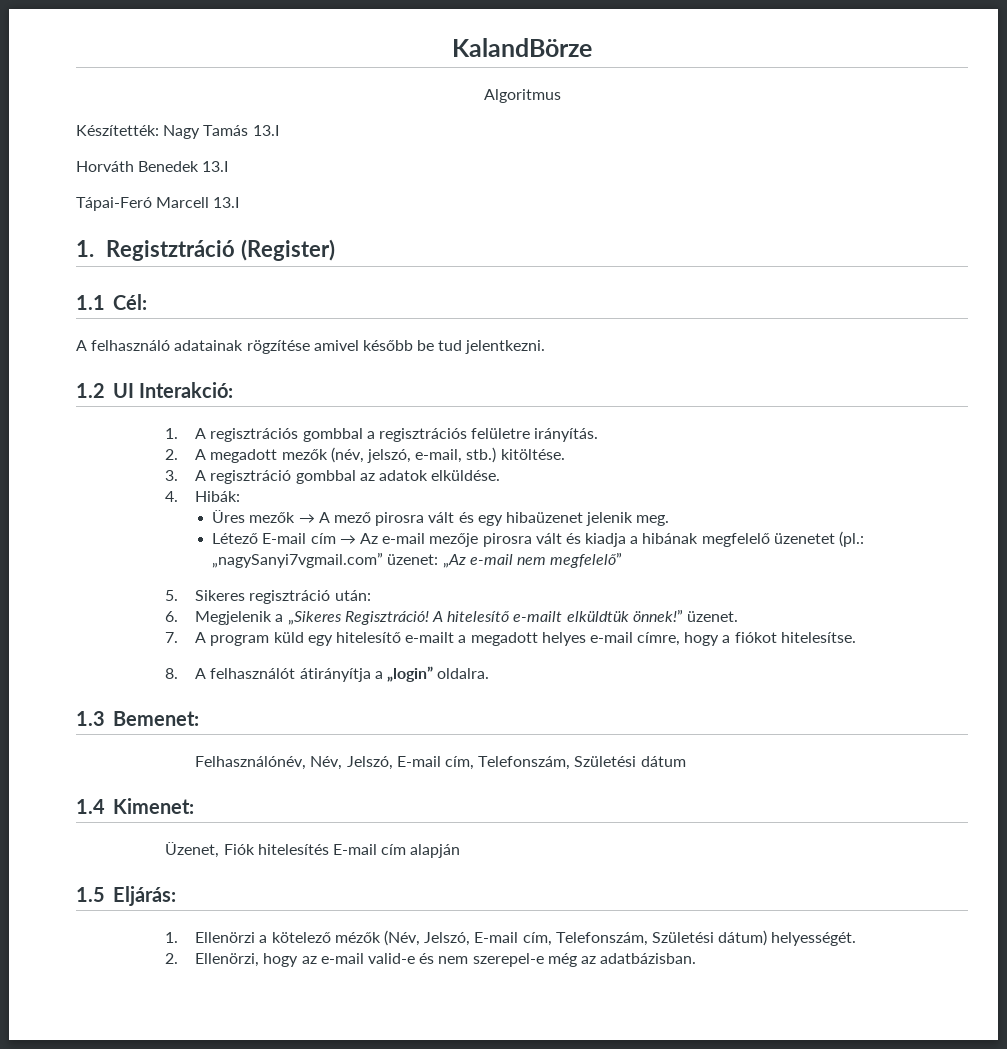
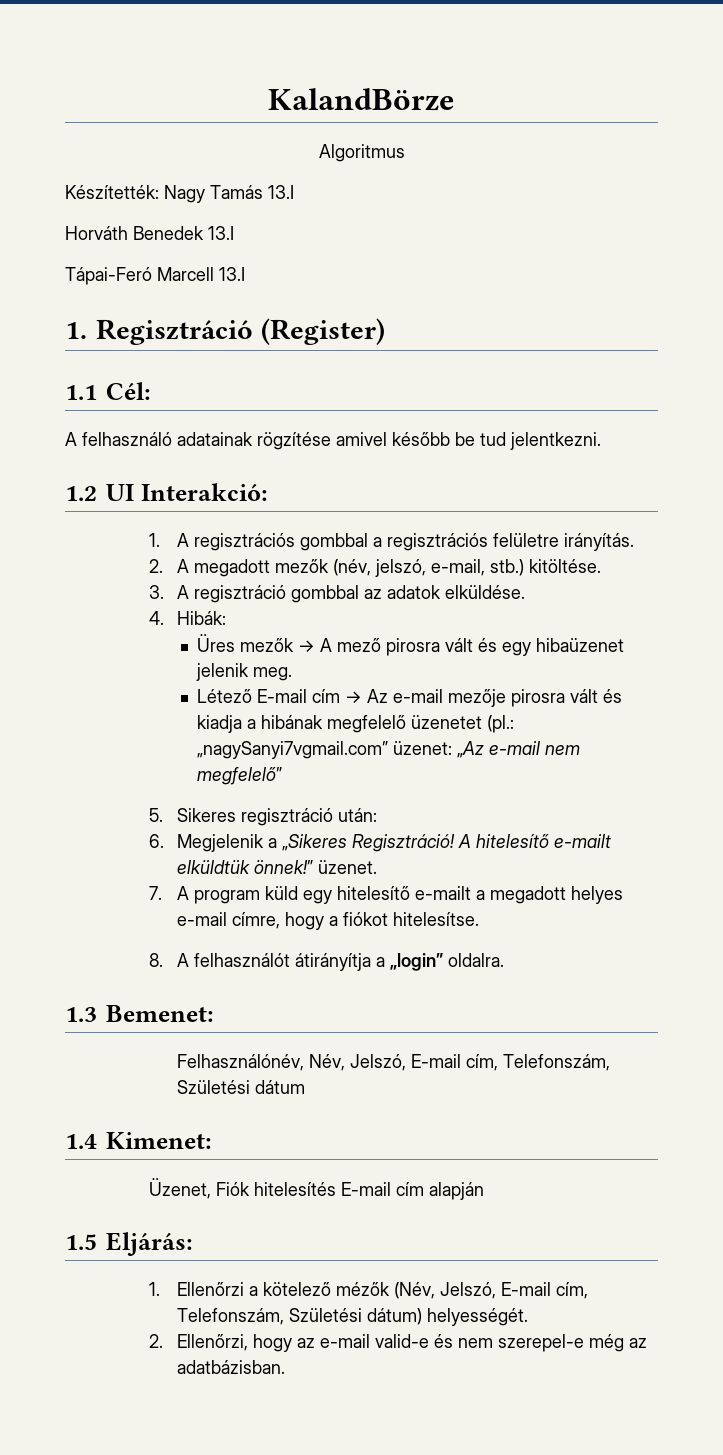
- 1. Registztráció (Register)
+ 1. Regisztráció (Register)
- 1. Ellenörzi a kötelező mézők (Név, Jelszó, E-mail cím, Telefonszám, Születési dátum) helyességét.
+ 1. Ellenőrzi a kötelező mézők (Név, Jelszó, E-mail cím, Telefonszám, Születési dátum) helyességét.
- 2. Ellenörzi, hogy az e-mail valid-e és nem szerepel-e még az adatbázisban.
+ 2. Ellenőrzi, hogy az e-mail valid-e és nem szerepel-e még az adatbázisban.

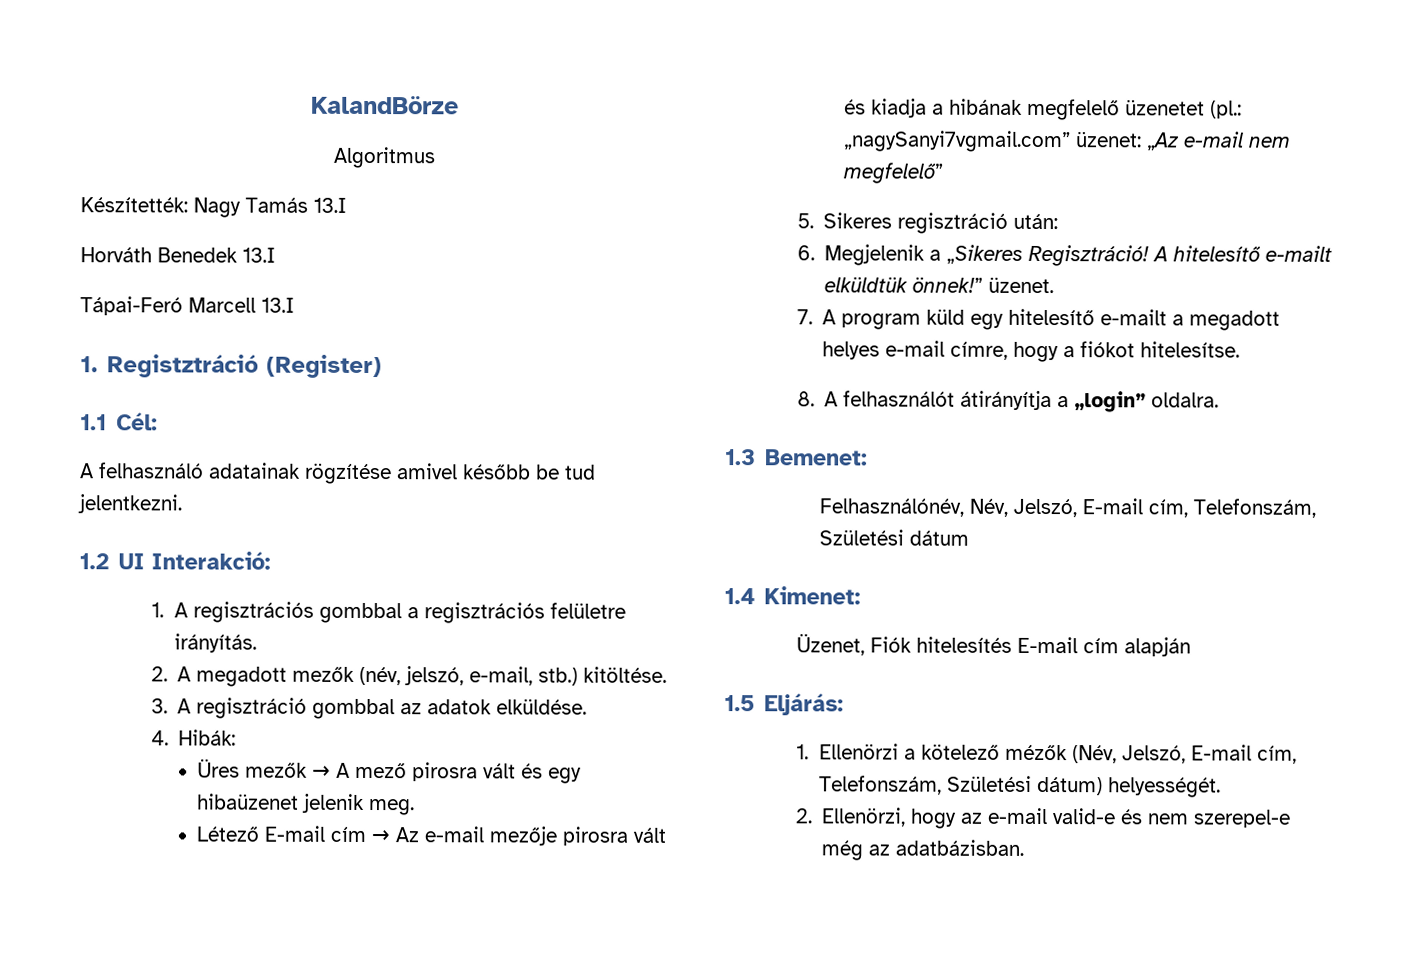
- 1. Regisztráció (Register)
+ 1. Registztráció (Register)
- 1. Ellenőrzi a kötelező mézők (Név, Jelszó, E-mail cím, Telefonszám, Születési dátum) helyességét.
+ 1. Ellenörzi a kötelező mézők (Név, Jelszó, E-mail cím, Telefonszám, Születési dátum) helyességét.
- 2. Ellenőrzi, hogy az e-mail valid-e és nem szerepel-e még az adatbázisban.
+ 2. Ellenörzi, hogy az e-mail valid-e és nem szerepel-e még az adatbázisban.

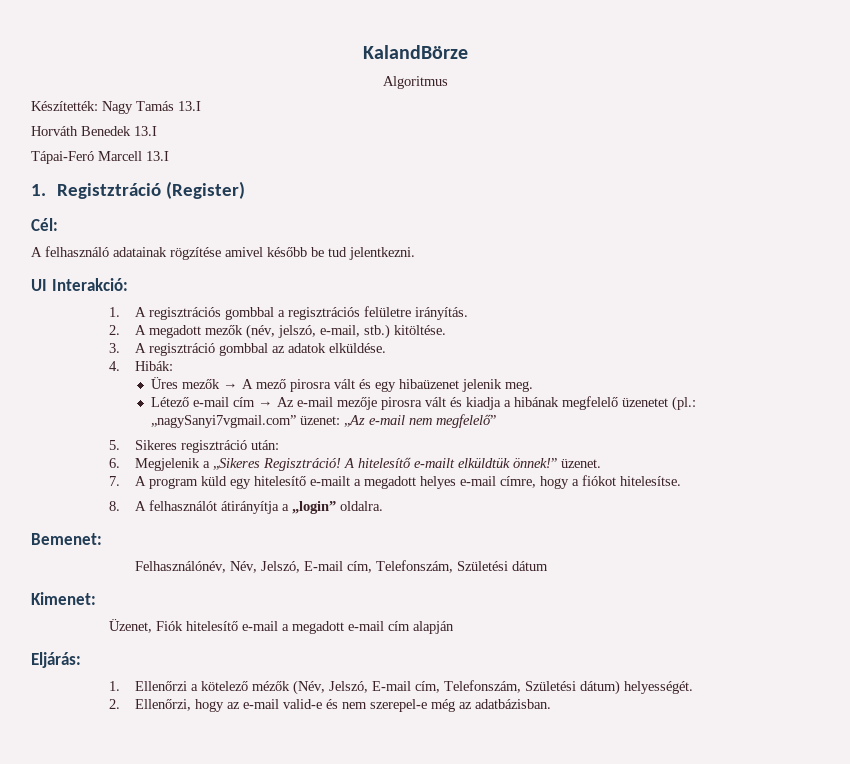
- 1.1 Cél:
+ Cél:
- 1.2 UI Interakció:
+ UI Interakció:
- Létező E-mail cím → Az e-mail mezője pirosra vált és kiadja a hibának megfelelő üzenetet (pl.: „nagySanyi7vgmail.com” üzenet: „Az e-mail nem megfelelő”
+ Létező e-mail cím → Az e-mail mezője pirosra vált és kiadja a hibának megfelelő üzenetet (pl.: „nagySanyi7vgmail.com” üzenet: „Az e-mail nem megfelelő”
- 1.3 Bemenet:
+ Bemenet:
- 1.4 Kimenet:
+ Kimenet:
- Üzenet, Fiók hitelesítés E-mail cím alapján
+ Üzenet, Fiók hitelesítő e-mail a megadott e-mail cím alapján
- 1.5 Eljárás:
+ Eljárás:
- 1. Ellenörzi a kötelező mézők (Név, Jelszó, E-mail cím, Telefonszám, Születési dátum) helyességét.
+ 1. Ellenőrzi a kötelező mézők (Név, Jelszó, E-mail cím, Telefonszám, Születési dátum) helyességét.
- 2. Ellenörzi, hogy az e-mail valid-e és nem szerepel-e még az adatbázisban.
+ 2. Ellenőrzi, hogy az e-mail valid-e és nem szerepel-e még az adatbázisban.

